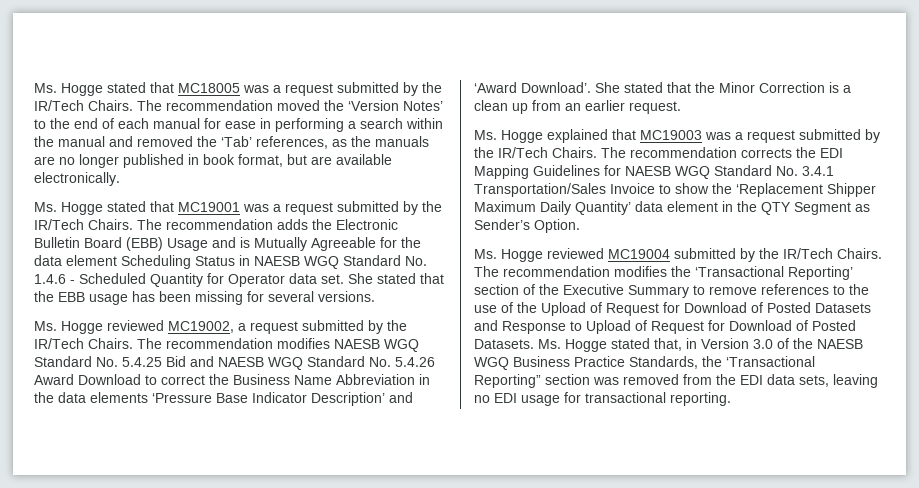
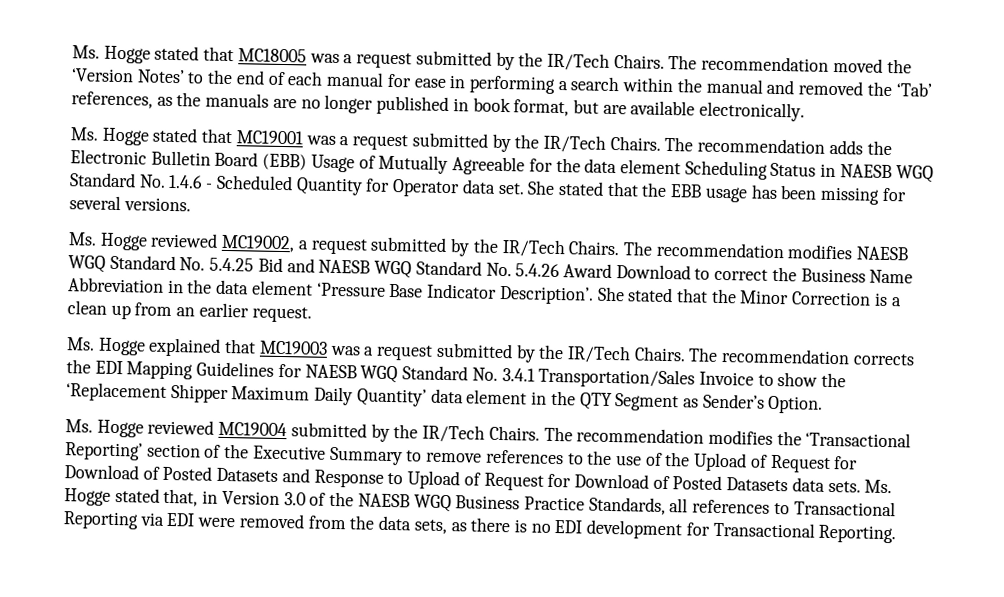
- The recommendation adds the Electronic Bulletin Board (EBB) Usage and is Mutually Agreeable for the data element Scheduling Status in NAESB WGQ Standard No. 1.4.6 - Scheduled Quantity for Operator data set.
+ The recommendation adds the Electronic Bulletin Board (EBB) Usage of Mutually Agreeable for the data element Scheduling Status in NAESB WGQ Standard No. 1.4.6 - Scheduled Quantity for Operator data set.
- The recommendation modifies NAESB WGQ Standard No. 5.4.25 Bid and NAESB WGQ Standard No. 5.4.26 Award Download to correct the Business Name Abbreviation in the data elements ‘Pressure Base Indicator Description’ and ‘Award Download’.
+ The recommendation modifies NAESB WGQ Standard No. 5.4.25 Bid and NAESB WGQ Standard No. 5.4.26 Award Download to correct the Business Name Abbreviation in the data element ‘Pressure Base Indicator Description’.
- The recommendation modifies the ‘Transactional Reporting’ section of the Executive Summary to remove references to the use of the Upload of Request for Download of Posted Datasets and Response to Upload of Request for Download of Posted Datasets.
+ The recommendation modifies the ‘Transactional Reporting’ section of the Executive Summary to remove references to the use of the Upload of Request for Download of Posted Datasets and Response to Upload of Request for Download of Posted Datasets data sets.
- Ms. Hogge stated that, in Version 3.0 of the NAESB WGQ Business Practice Standards, the ‘Transactional Reporting” section was removed from the EDI data sets, leaving no EDI usage for transactional reporting.
+ Ms. Hogge stated that, in Version 3.0 of the NAESB WGQ Business Practice Standards, all references to Transactional Reporting via EDI were removed from the data sets, as there is no EDI development for Transactional Reporting.

